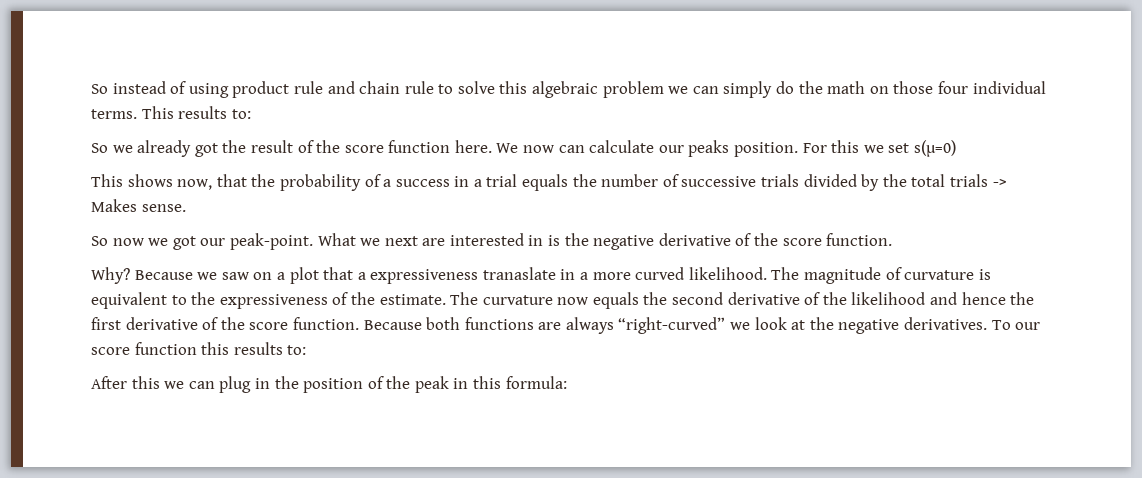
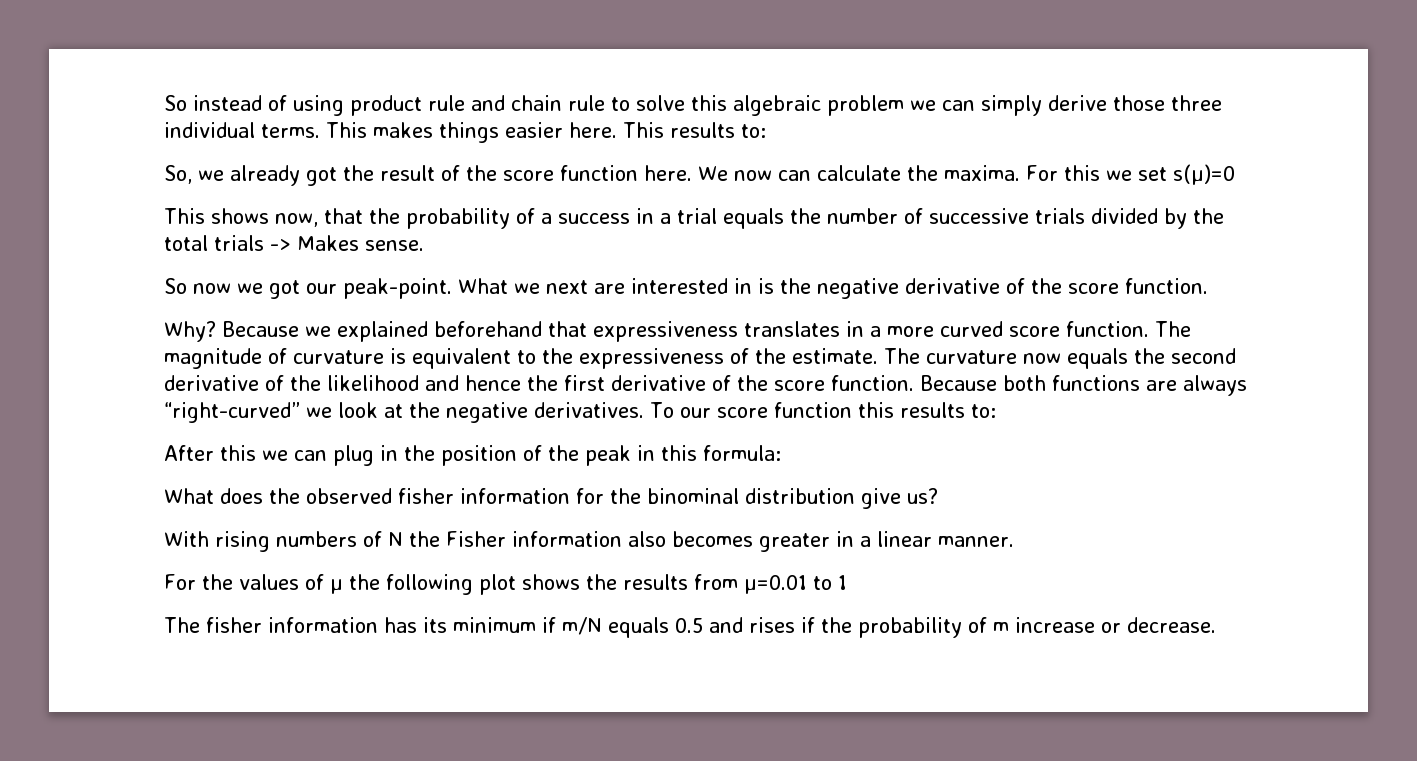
- So instead of using product rule and chain rule to solve this algebraic problem we can simply do the math on those four individual terms.
+ So instead of using product rule and chain rule to solve this algebraic problem we can simply derive those three individual terms. This makes things easier here.
- So we already got the result of the score function here.
+ So, we already got the result of the score function here.
- We now can calculate our peaks position.
+ We now can calculate the maxima.
- For this we set s(µ=0)
+ For this we set s(µ)=0
- Because we saw on a plot that a expressiveness tranaslate in a more curved likelihood.
+ Because we explained beforehand that expressiveness translates in a more curved score function.
+ What does the observed fisher information for the binominal distribution give us?
+ With rising numbers of N the Fisher information also becomes greater in a linear manner.
+ For the values of µ the following plot shows the results from µ=0.01 to 1
+ The fisher information has its minimum if m/N equals 0.5 and rises if the probability of m increase or decrease.

